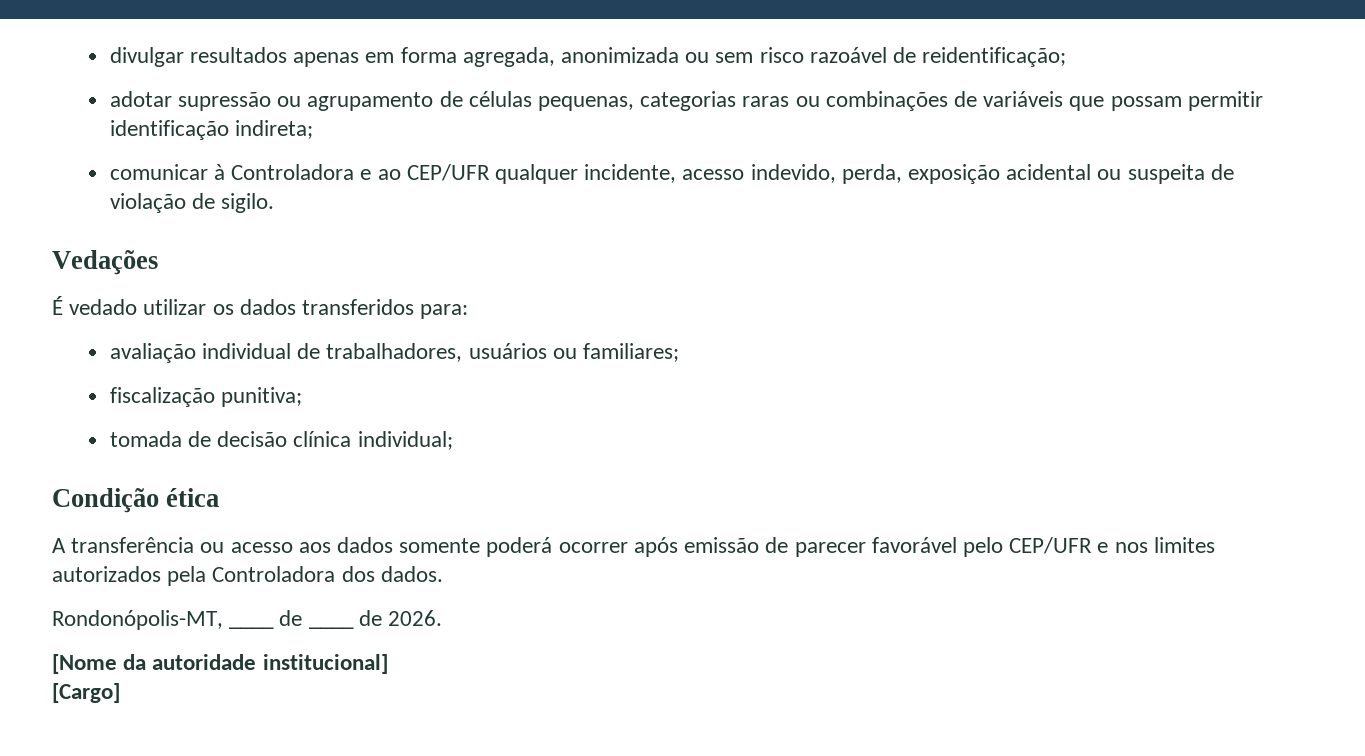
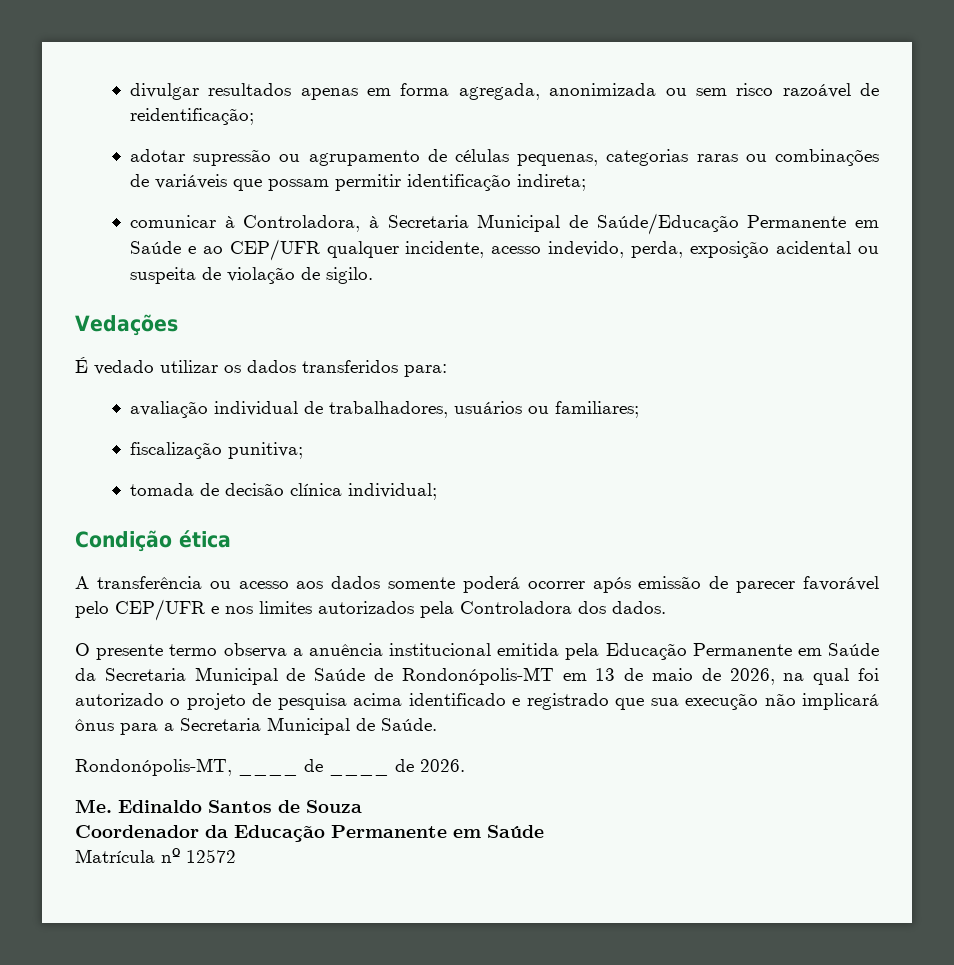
- comunicar à Controladora e ao CEP/UFR qualquer incidente, acesso indevido, perda, exposição acidental ou suspeita de violação de sigilo.
+ comunicar à Controladora, à Secretaria Municipal de Saúde/Educação Permanente em Saúde e ao CEP/UFR qualquer incidente, acesso indevido, perda, exposição acidental ou suspeita de violação de sigilo.
+ O presente termo observa a anuência institucional emitida pela Educação Permanente em Saúde da Secretaria Municipal de Saúde de Rondonópolis-MT em 13 de maio de 2026, na qual foi autorizado o projeto de pesquisa acima identificado e registrado que sua execução não implicará ônus para a Secretaria Municipal de Saúde.
- [Nome da autoridade institucional]
- [Cargo]
+ Me. Edinaldo Santos de Souza
+ Coordenador da Educação Permanente em Saúde
+ Matrícula nº 12572

